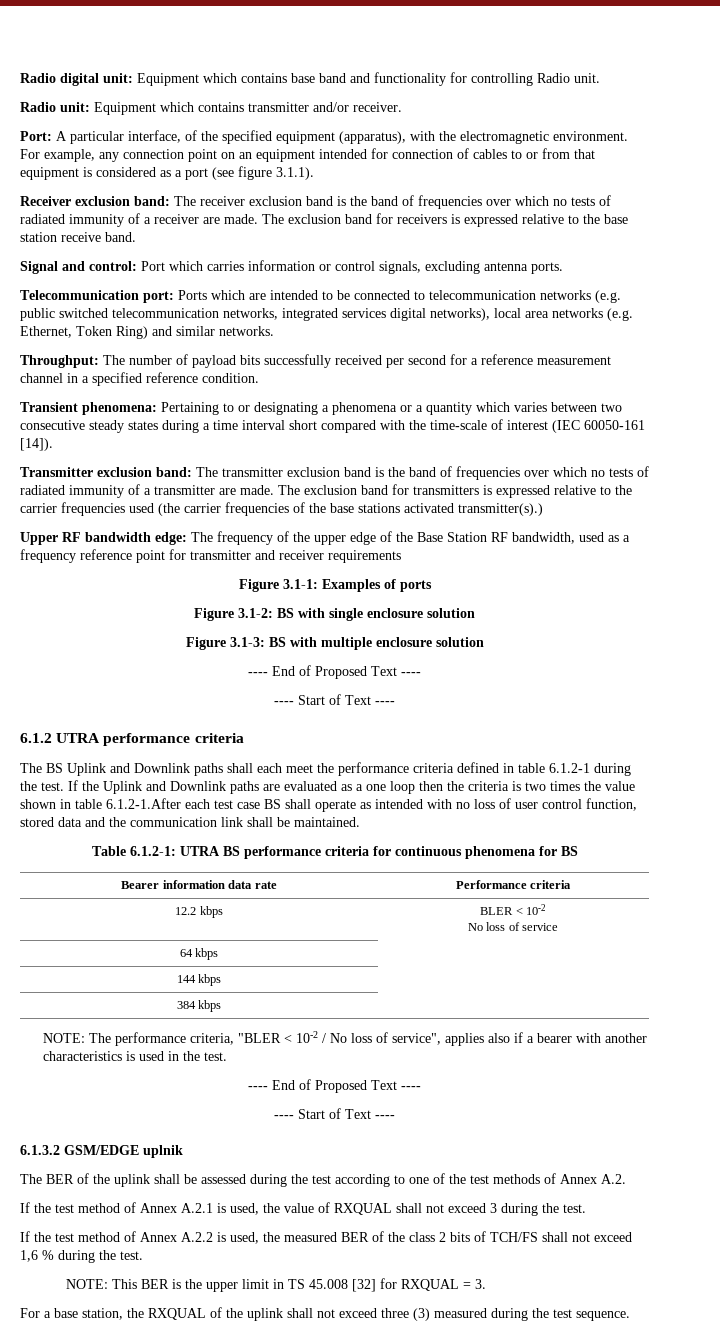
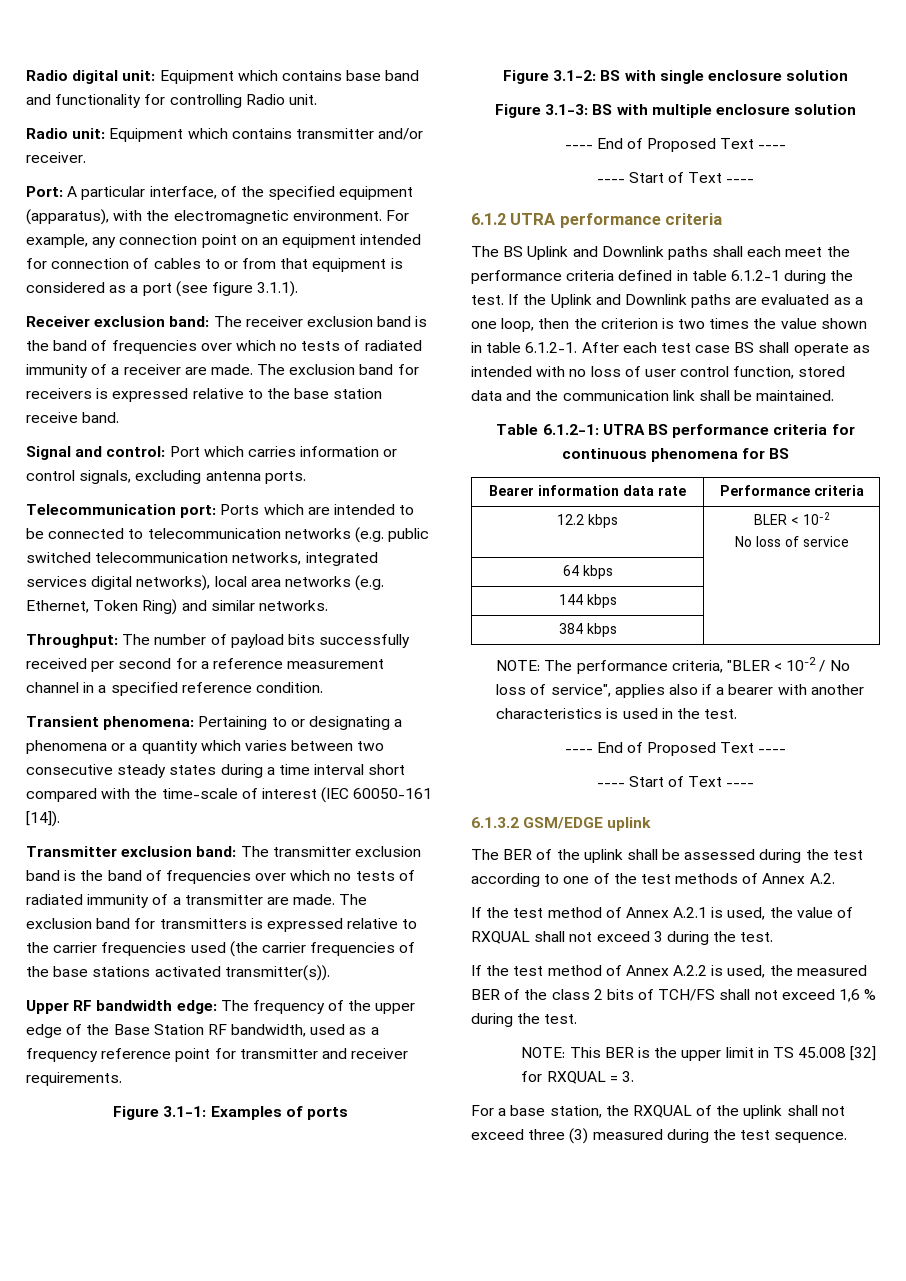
- The exclusion band for transmitters is expressed relative to the carrier frequencies used (the carrier frequencies of the base stations activated transmitter(s).)
+ The exclusion band for transmitters is expressed relative to the carrier frequencies used (the carrier frequencies of the base stations activated transmitter(s)).
- Upper RF bandwidth edge: The frequency of the upper edge of the Base Station RF bandwidth, used as a frequency reference point for transmitter and receiver requirements
+ Upper RF bandwidth edge: The frequency of the upper edge of the Base Station RF bandwidth, used as a frequency reference point for transmitter and receiver requirements.
- If the Uplink and Downlink paths are evaluated as a one loop then the criteria is two times the value shown in table 6.1.2-1.After each test case BS shall operate as intended with no loss of user control function, stored data and the communication link shall be maintained.
+ If the Uplink and Downlink paths are evaluated as a one loop, then the criterion is two times the value shown in table 6.1.2-1. After each test case BS shall operate as intended with no loss of user control function, stored data and the communication link shall be maintained.
- 6.1.3.2 GSM/EDGE uplnik
+ 6.1.3.2 GSM/EDGE uplink

